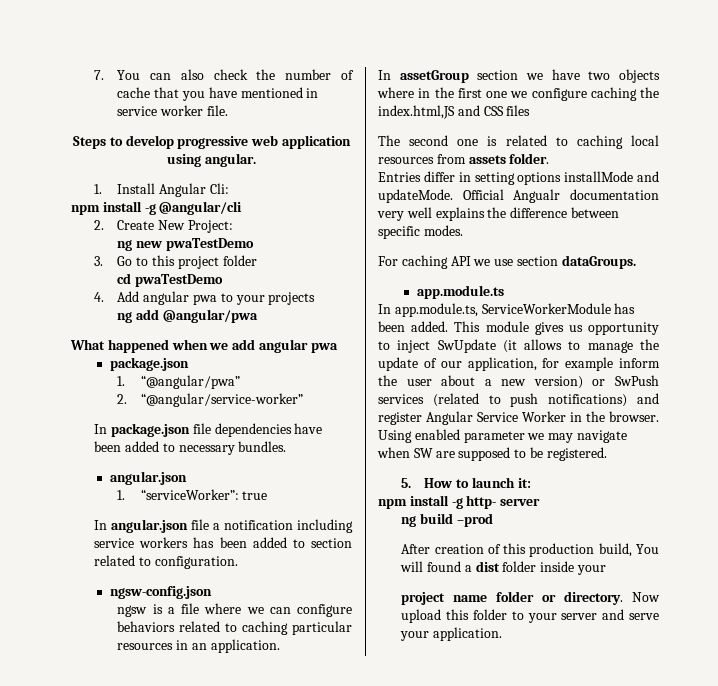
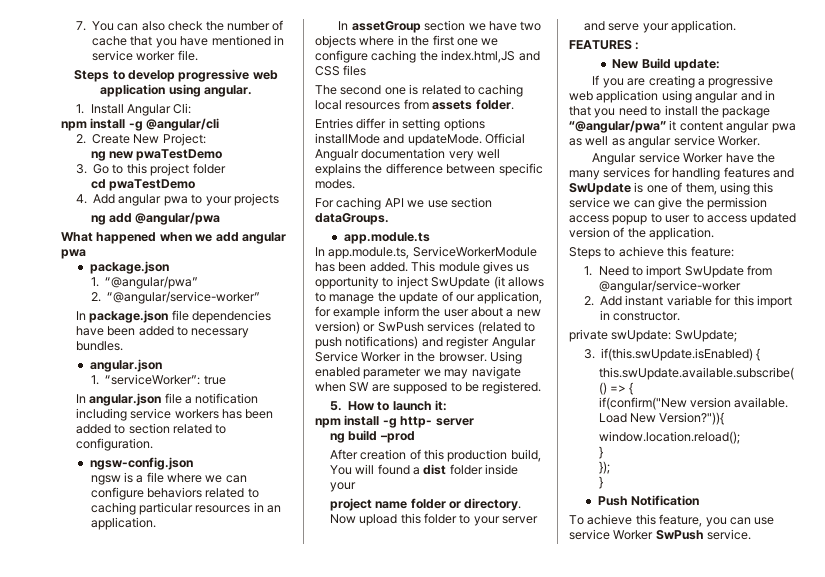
+ FEATURES :
+ New Build update:
+ If you are creating a progressive web application using angular and in that you need to install the package “@angular/pwa” it content angular pwa as well as angular service Worker.
+ Angular service Worker have the many services for handling features and SwUpdate is one of them, using this service we can give the permission access popup to user to access updated version of the application.
+ Steps to achieve this feature:
+ 1. Need to import SwUpdate from @angular/service-worker
+ 2. Add instant variable for this import in constructor.
+ private swUpdate: SwUpdate;
+ 3. if(this.swUpdate.isEnabled) {
+ this.swUpdate.available.subscribe( () => {
+ if(confirm("New version available. Load New Version?")){
+ window.location.reload();
+ }
+ });
+ }
+ Push Notification
+ To achieve this feature, you can use service Worker SwPush service.

